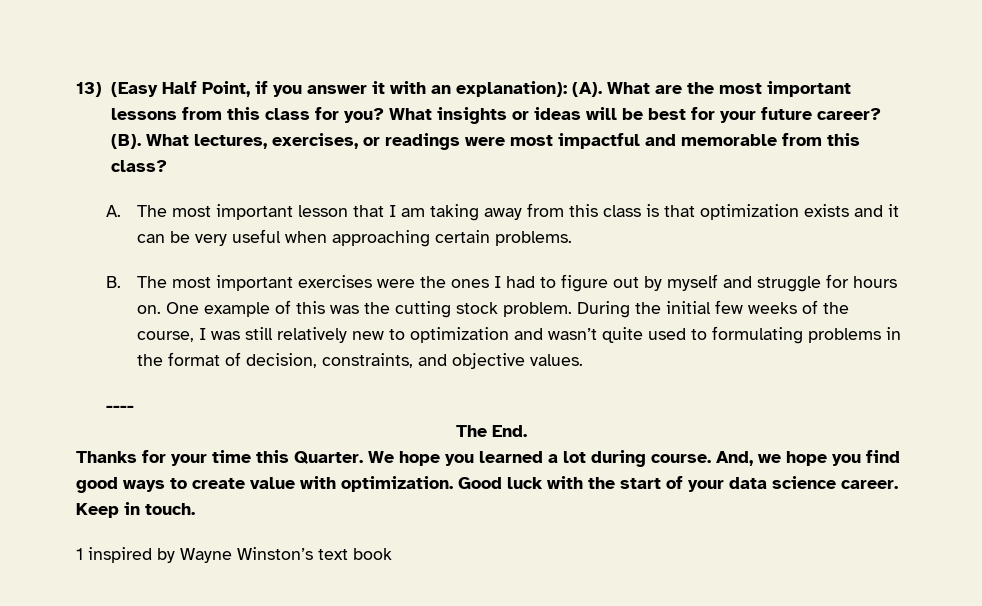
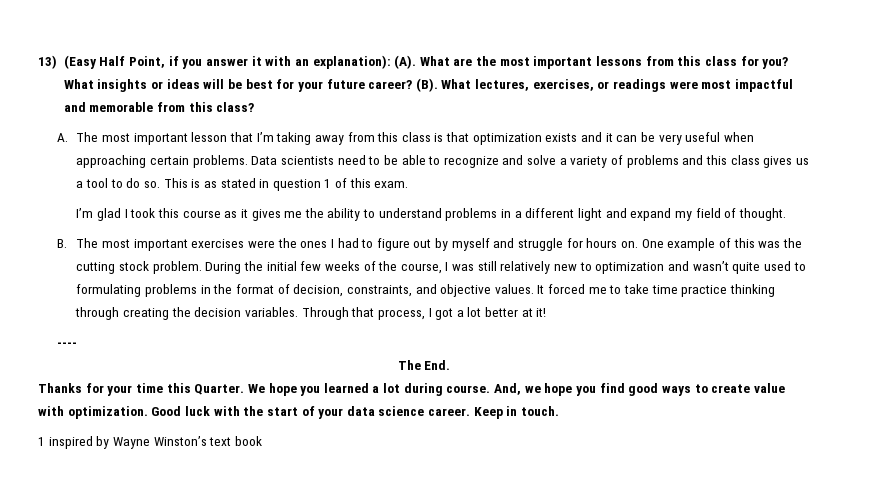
- A. The most important lesson that I am taking away from this class is that optimization exists and it can be very useful when approaching certain problems.
+ A. The most important lesson that I’m taking away from this class is that optimization exists and it can be very useful when approaching certain problems. Data scientists need to be able to recognize and solve a variety of problems and this class gives us a tool to do so. This is as stated in question 1 of this exam.
+ I’m glad I took this course as it gives me the ability to understand problems in a different light and expand my field of thought.
+ It forced me to take time practice thinking through creating the decision variables. Through that process, I got a lot better at it!

